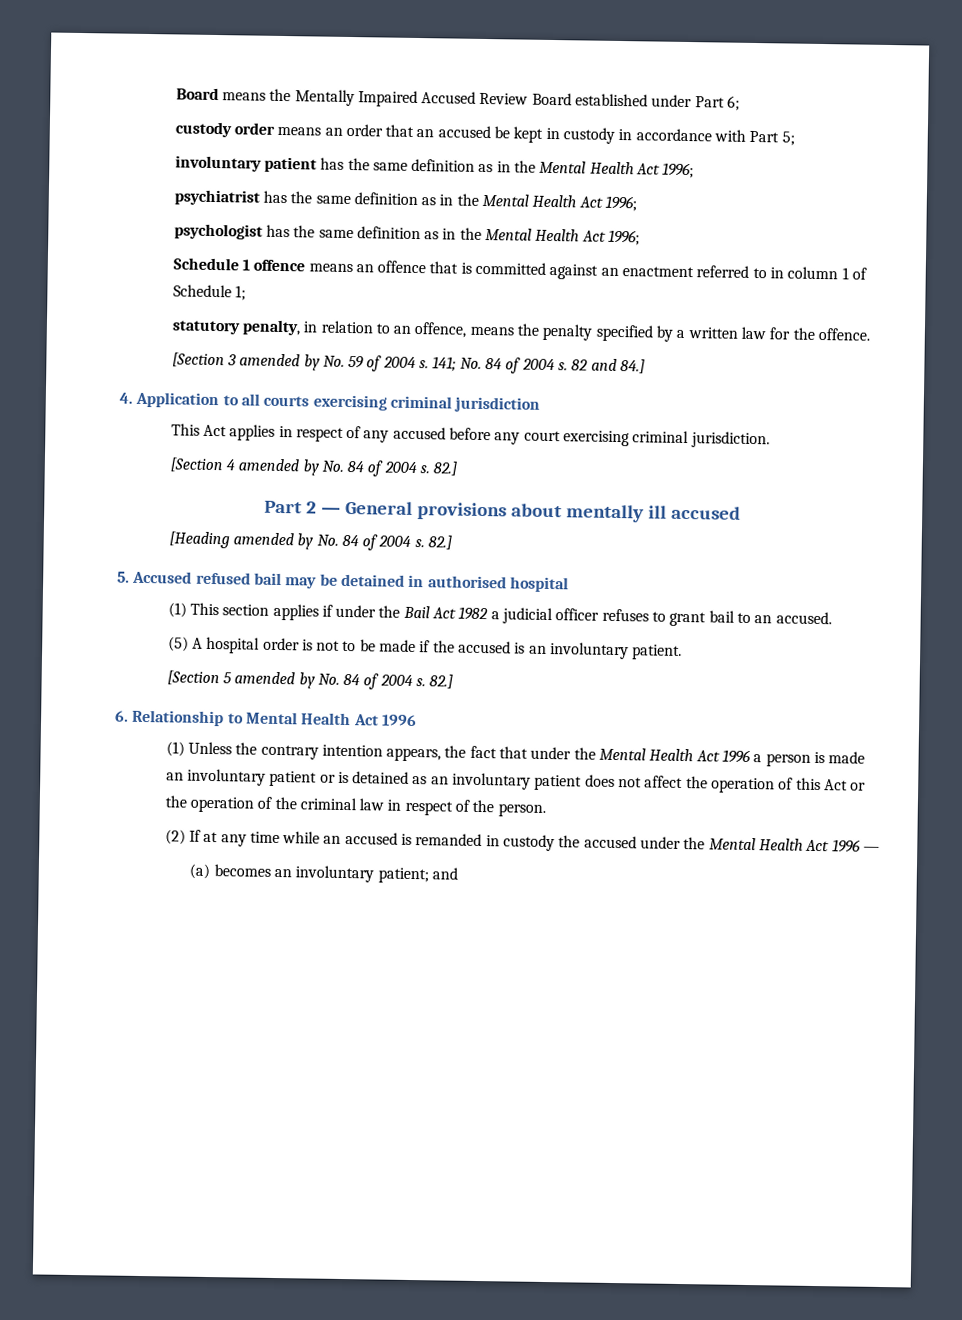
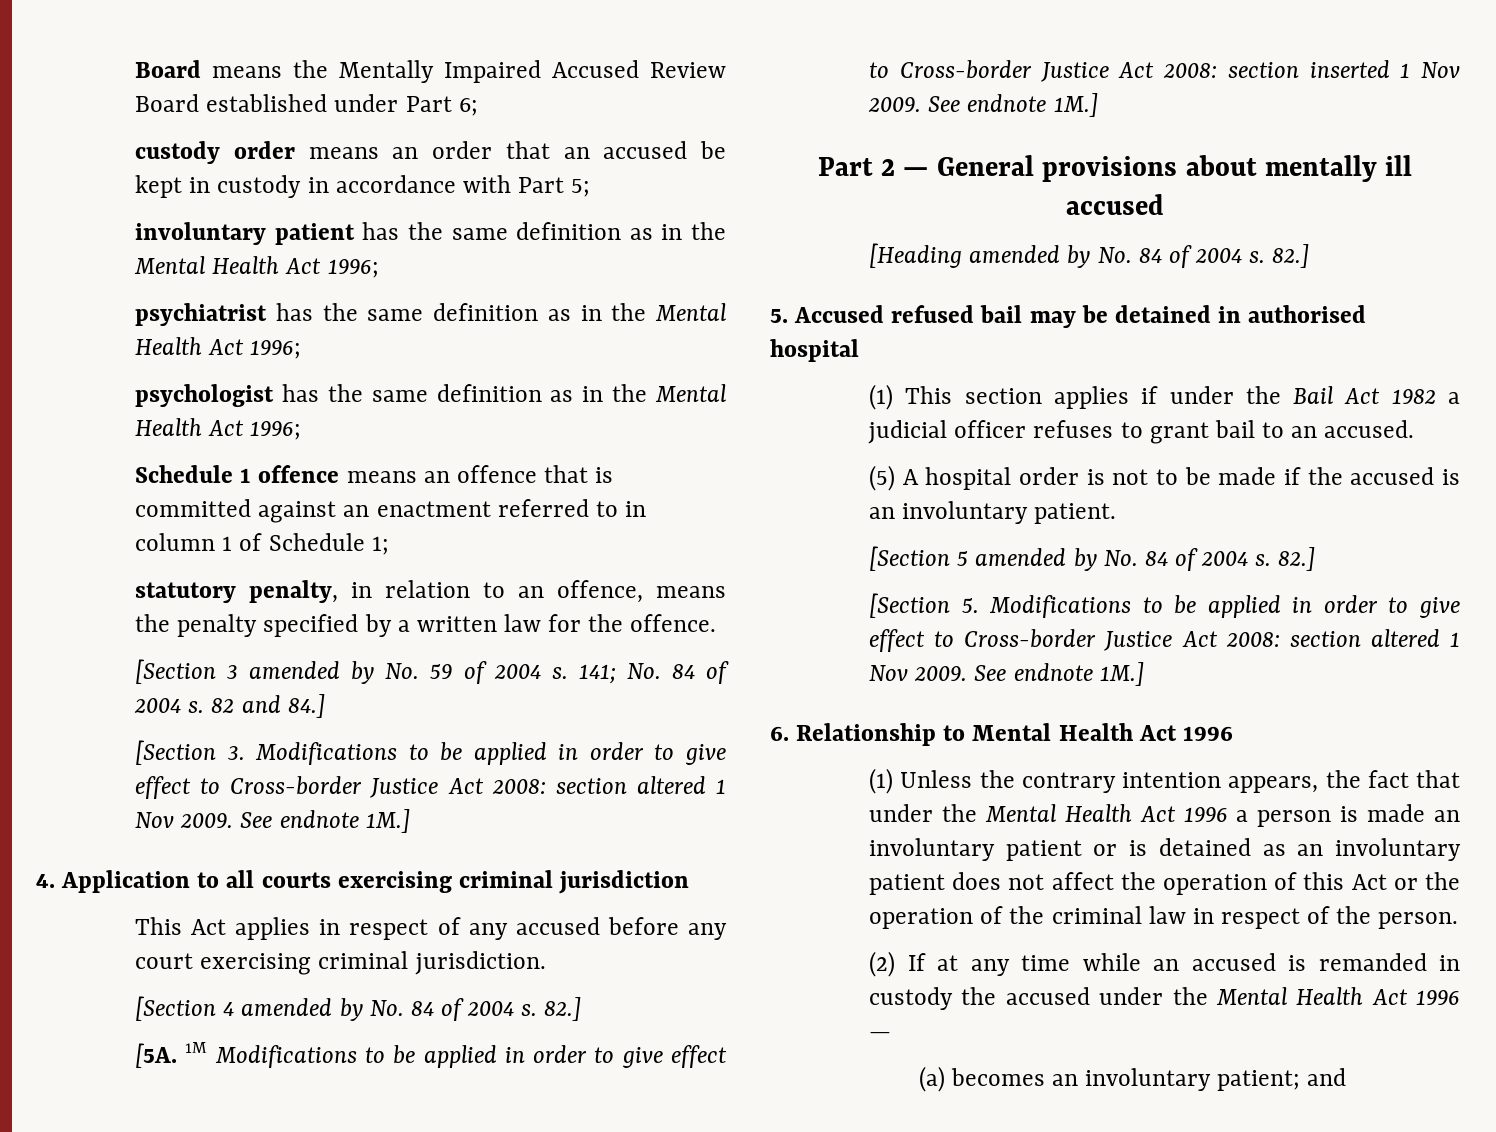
+ [Section 3. Modifications to be applied in order to give effect to Cross-border Justice Act 2008: section altered 1 Nov 2009. See endnote 1M.]
+ [5A. 1M Modifications to be applied in order to give effect to Cross-border Justice Act 2008: section inserted 1 Nov 2009. See endnote 1M.]
+ [Section 5. Modifications to be applied in order to give effect to Cross-border Justice Act 2008: section altered 1 Nov 2009. See endnote 1M.]

